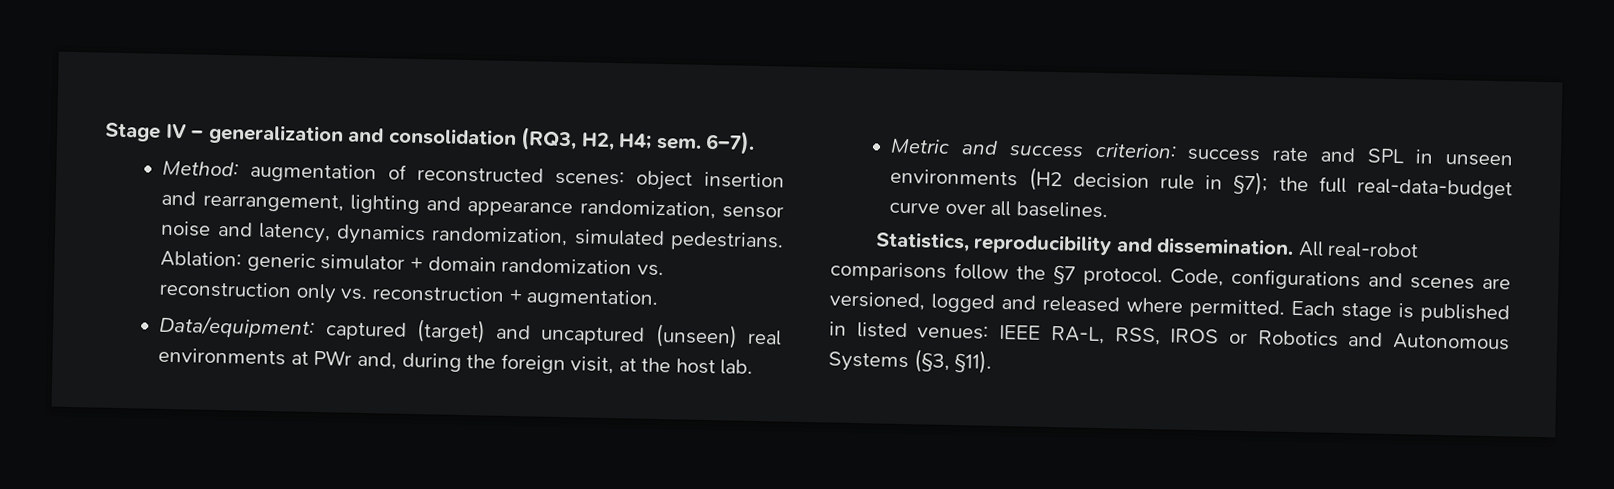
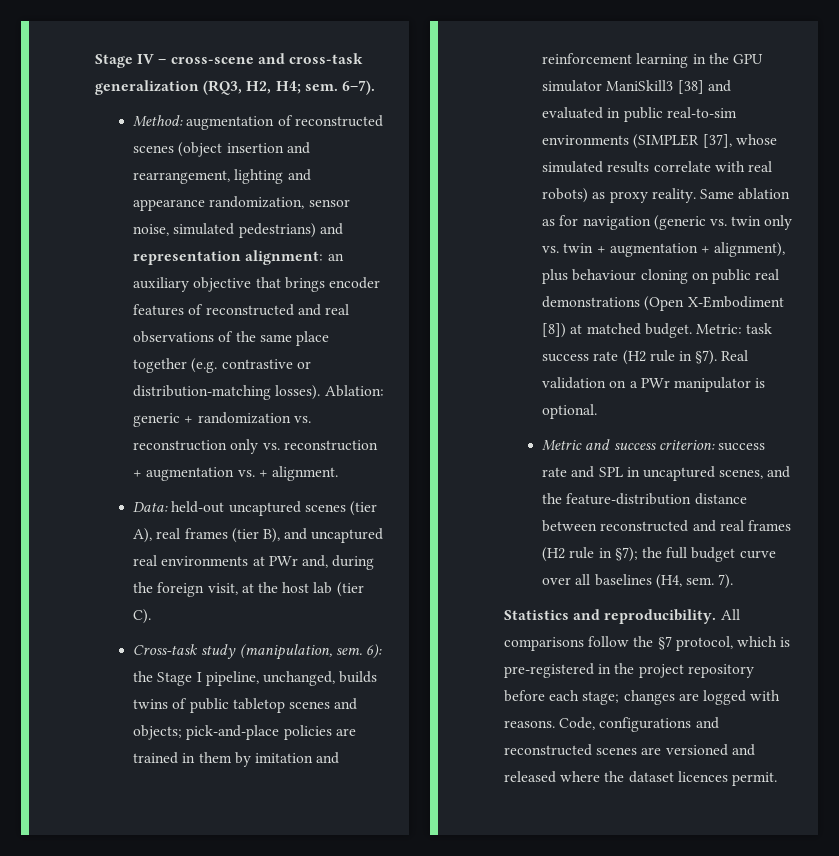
- Stage IV – generalization and consolidation (RQ3, H2, H4; sem.
+ Stage IV – cross-scene and cross-task generalization (RQ3, H2, H4; sem.
- Method: augmentation of reconstructed scenes: object insertion and rearrangement, lighting and appearance randomization, sensor noise and latency, dynamics randomization, simulated pedestrians. Ablation: generic simulator + domain randomization vs. reconstruction only vs. reconstruction + augmentation.
- Data/equipment: captured (target) and uncaptured (unseen) real environments at PWr and, during the foreign visit, at the host lab.
+ Method: augmentation of reconstructed scenes (object insertion and rearrangement, lighting and appearance randomization, sensor noise, simulated pedestrians) and representation alignment: an auxiliary objective that brings encoder features of reconstructed and real observations of the same place together (e.g. contrastive or distribution-matching losses). Ablation: generic + randomization vs. reconstruction only vs. reconstruction + augmentation vs. + alignment.
+ Data: held-out uncaptured scenes (tier A), real frames (tier B), and uncaptured real environments at PWr and, during the foreign visit, at the host lab (tier C).
+ Cross-task study (manipulation, sem. 6): the Stage I pipeline, unchanged, builds twins of public tabletop scenes and objects; pick-and-place policies are trained in them by imitation and reinforcement learning in the GPU simulator ManiSkill3 [38] and evaluated in public real-to-sim environments (SIMPLER [37], whose simulated results correlate with real robots) as proxy reality. Same ablation as for navigation (generic vs. twin only vs. twin + augmentation + alignment), plus behaviour cloning on public real demonstrations (Open X-Embodiment [8]) at matched budget. Metric: task success rate (H2 rule in §7). Real validation on a PWr manipulator is optional.
- Metric and success criterion: success rate and SPL in unseen environments (H2 decision rule in §7); the full real-data-budget curve over all baselines.
- Statistics, reproducibility and dissemination. All real-robot comparisons follow the §7 protocol.
+ Metric and success criterion: success rate and SPL in uncaptured scenes, and the feature-distribution distance between reconstructed and real frames (H2 rule in §7); the full budget curve over all baselines (H4, sem. 7).
+ Statistics and reproducibility. All comparisons follow the §7 protocol, which is pre-registered in the project repository before each stage; changes are logged with reasons.
- Code, configurations and scenes are versioned, logged and released where permitted. Each stage is published in listed venues: IEEE RA-L, RSS, IROS or Robotics and Autonomous Systems (§3, §11).
+ Code, configurations and reconstructed scenes are versioned and released where the dataset licences permit.

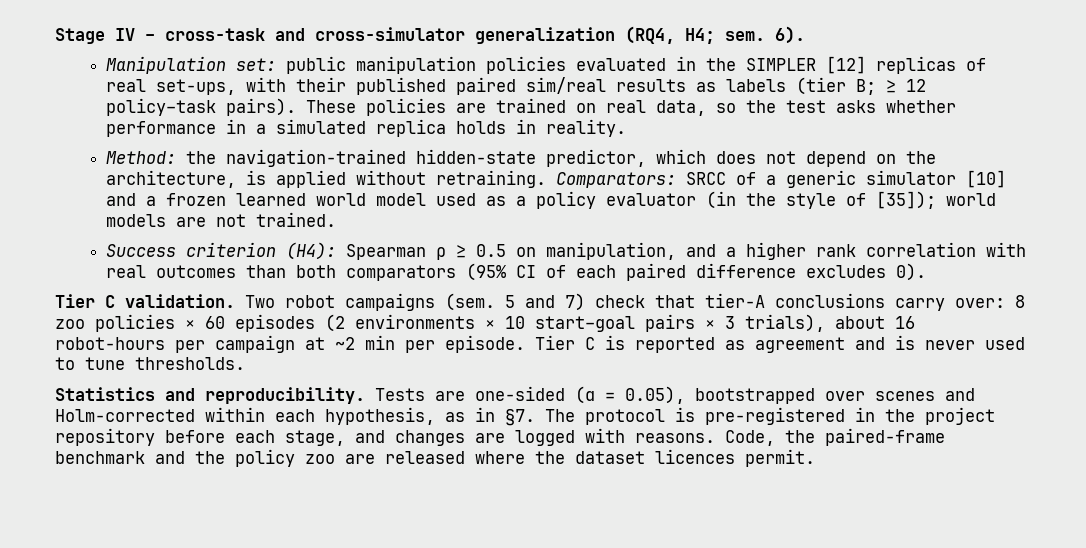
- Stage IV – cross-scene and cross-task generalization (RQ3, H2, H4; sem. 6–7).
- Method: augmentation of reconstructed scenes (object insertion and rearrangement, lighting and appearance randomization, sensor noise, simulated pedestrians) and representation alignment: an auxiliary objective that brings encoder features of reconstructed and real observations of the same place together (e.g. contrastive or distribution-matching losses). Ablation: generic + randomization vs. reconstruction only vs. reconstruction + augmentation vs. + alignment.
- Data: held-out uncaptured scenes (tier A), real frames (tier B), and uncaptured real environments at PWr and, during the foreign visit, at the host lab (tier C).
- Cross-task study (manipulation, sem. 6): the Stage I pipeline, unchanged, builds twins of public tabletop scenes and objects; pick-and-place policies are trained in them by imitation and reinforcement learning in the GPU simulator ManiSkill3 [38] and evaluated in public real-to-sim environments (SIMPLER [37], whose simulated results correlate with real robots) as proxy reality. Same ablation as for navigation (generic vs. twin only vs. twin + augmentation + alignment), plus behaviour cloning on public real demonstrations (Open X-Embodiment [8]) at matched budget. Metric: task success rate (H2 rule in §7). Real validation on a PWr manipulator is optional.
- Metric and success criterion: success rate and SPL in uncaptured scenes, and the feature-distribution distance between reconstructed and real frames (H2 rule in §7); the full budget curve over all baselines (H4, sem. 7).
- Statistics and reproducibility. All comparisons follow the §7 protocol, which is pre-registered in the project repository before each stage; changes are logged with reasons.
+ Stage IV – cross-task and cross-simulator generalization (RQ4, H4; sem. 6).
+ Manipulation set: public manipulation policies evaluated in the SIMPLER [12] replicas of real set-ups, with their published paired sim/real results as labels (tier B; ≥ 12 policy–task pairs). These policies are trained on real data, so the test asks whether performance in a simulated replica holds in reality.
+ Method: the navigation-trained hidden-state predictor, which does not depend on the architecture, is applied without retraining. Comparators: SRCC of a generic simulator [10] and a frozen learned world model used as a policy evaluator (in the style of [35]); world models are not trained.
+ Success criterion (H4): Spearman ρ ≥ 0.5 on manipulation, and a higher rank correlation with real outcomes than both comparators (95% CI of each paired difference excludes 0).
+ Tier C validation. Two robot campaigns (sem. 5 and 7) check that tier-A conclusions carry over: 8 zoo policies × 60 episodes (2 environments × 10 start–goal pairs × 3 trials), about 16 robot-hours per campaign at ~2 min per episode. Tier C is reported as agreement and is never used to tune thresholds.
+ Statistics and reproducibility. Tests are one-sided (α = 0.05), bootstrapped over scenes and Holm-corrected within each hypothesis, as in §7. The protocol is pre-registered in the project repository before each stage, and changes are logged with reasons.
- Code, configurations and reconstructed scenes are versioned and released where the dataset licences permit.
+ Code, the paired-frame benchmark and the policy zoo are released where the dataset licences permit.

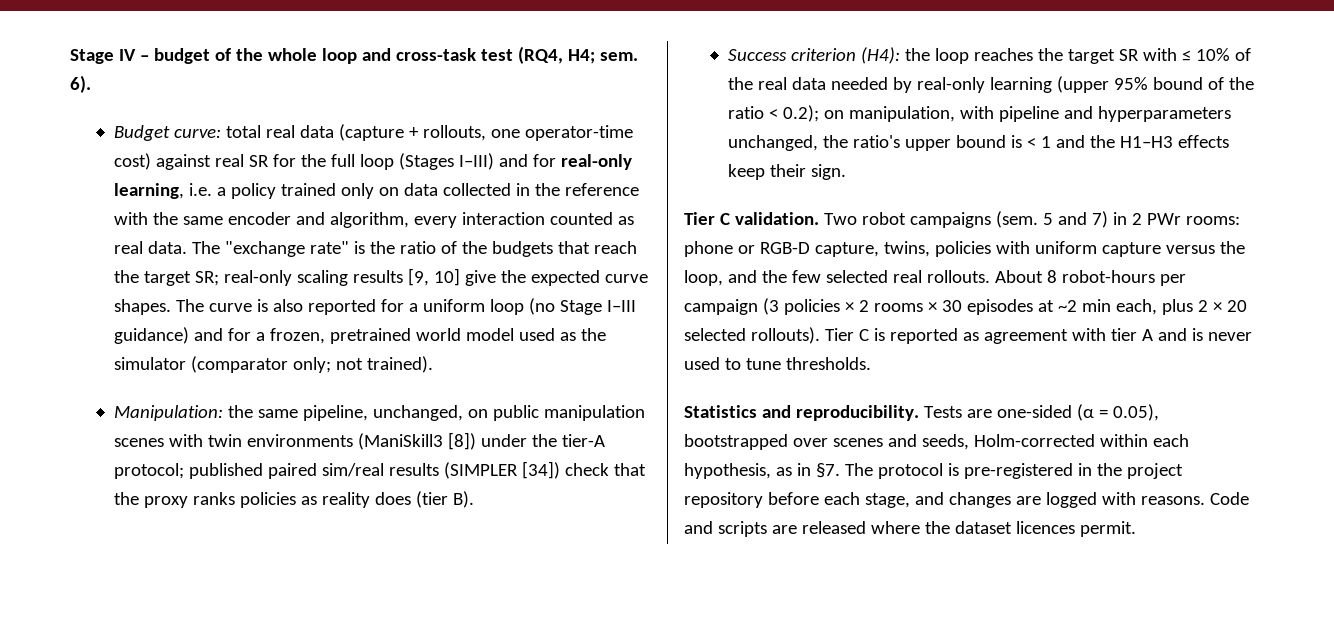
- Stage IV – cross-task and cross-simulator generalization (RQ4, H4; sem. 6).
- Manipulation set: public manipulation policies evaluated in the SIMPLER [12] replicas of real set-ups, with their published paired sim/real results as labels (tier B; ≥ 12 policy–task pairs). These policies are trained on real data, so the test asks whether performance in a simulated replica holds in reality.
- Method: the navigation-trained hidden-state predictor, which does not depend on the architecture, is applied without retraining. Comparators: SRCC of a generic simulator [10] and a frozen learned world model used as a policy evaluator (in the style of [35]); world models are not trained.
- Success criterion (H4): Spearman ρ ≥ 0.5 on manipulation, and a higher rank correlation with real outcomes than both comparators (95% CI of each paired difference excludes 0).
+ Stage IV – budget of the whole loop and cross-task test (RQ4, H4; sem. 6).
+ Budget curve: total real data (capture + rollouts, one operator-time cost) against real SR for the full loop (Stages I–III) and for real-only learning, i.e. a policy trained only on data collected in the reference with the same encoder and algorithm, every interaction counted as real data. The "exchange rate" is the ratio of the budgets that reach the target SR; real-only scaling results [9, 10] give the expected curve shapes. The curve is also reported for a uniform loop (no Stage I–III guidance) and for a frozen, pretrained world model used as the simulator (comparator only; not trained).
+ Manipulation: the same pipeline, unchanged, on public manipulation scenes with twin environments (ManiSkill3 [8]) under the tier-A protocol; published paired sim/real results (SIMPLER [34]) check that the proxy ranks policies as reality does (tier B).
+ Success criterion (H4): the loop reaches the target SR with ≤ 10% of the real data needed by real-only learning (upper 95% bound of the ratio < 0.2); on manipulation, with pipeline and hyperparameters unchanged, the ratio's upper bound is < 1 and the H1–H3 effects keep their sign.
- 5 and 7) check that tier-A conclusions carry over: 8 zoo policies × 60 episodes (2 environments × 10 start–goal pairs × 3 trials), about 16 robot-hours per campaign at ~2 min per episode.
+ 5 and 7) in 2 PWr rooms: phone or RGB-D capture, twins, policies with uniform capture versus the loop, and the few selected real rollouts. About 8 robot-hours per campaign (3 policies × 2 rooms × 30 episodes at ~2 min each, plus 2 × 20 selected rollouts).
- Tier C is reported as agreement and is never used to tune thresholds.
+ Tier C is reported as agreement with tier A and is never used to tune thresholds.
- Tests are one-sided (α = 0.05), bootstrapped over scenes and Holm-corrected within each hypothesis, as in §7.
+ Tests are one-sided (α = 0.05), bootstrapped over scenes and seeds, Holm-corrected within each hypothesis, as in §7.
- Code, the paired-frame benchmark and the policy zoo are released where the dataset licences permit.
+ Code and scripts are released where the dataset licences permit.

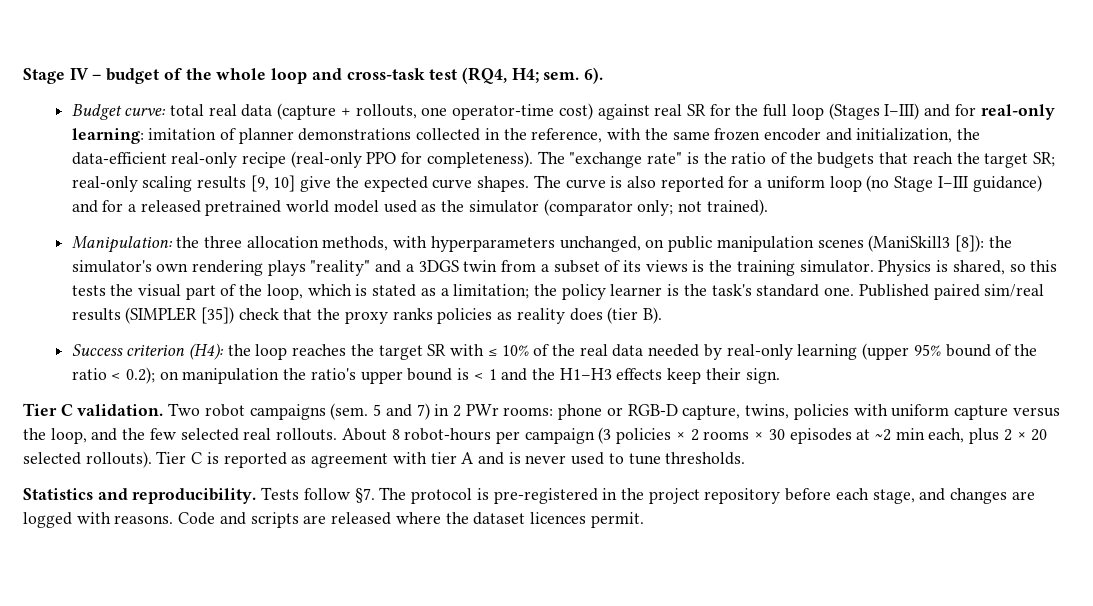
- Budget curve: total real data (capture + rollouts, one operator-time cost) against real SR for the full loop (Stages I–III) and for real-only learning, i.e. a policy trained only on data collected in the reference with the same encoder and algorithm, every interaction counted as real data.
+ Budget curve: total real data (capture + rollouts, one operator-time cost) against real SR for the full loop (Stages I–III) and for real-only learning: imitation of planner demonstrations collected in the reference, with the same frozen encoder and initialization, the data-efficient real-only recipe (real-only PPO for completeness).
- The curve is also reported for a uniform loop (no Stage I–III guidance) and for a frozen, pretrained world model used as the simulator (comparator only; not trained).
+ The curve is also reported for a uniform loop (no Stage I–III guidance) and for a released pretrained world model used as the simulator (comparator only; not trained).
- Manipulation: the same pipeline, unchanged, on public manipulation scenes with twin environments (ManiSkill3 [8]) under the tier-A protocol; published paired sim/real results (SIMPLER [34]) check that the proxy ranks policies as reality does (tier B).
+ Manipulation: the three allocation methods, with hyperparameters unchanged, on public manipulation scenes (ManiSkill3 [8]): the simulator's own rendering plays "reality" and a 3DGS twin from a subset of its views is the training simulator. Physics is shared, so this tests the visual part of the loop, which is stated as a limitation; the policy learner is the task's standard one. Published paired sim/real results (SIMPLER [35]) check that the proxy ranks policies as reality does (tier B).
- Success criterion (H4): the loop reaches the target SR with ≤ 10% of the real data needed by real-only learning (upper 95% bound of the ratio < 0.2); on manipulation, with pipeline and hyperparameters unchanged, the ratio's upper bound is < 1 and the H1–H3 effects keep their sign.
+ Success criterion (H4): the loop reaches the target SR with ≤ 10% of the real data needed by real-only learning (upper 95% bound of the ratio < 0.2); on manipulation the ratio's upper bound is < 1 and the H1–H3 effects keep their sign.
- Tests are one-sided (α = 0.05), bootstrapped over scenes and seeds, Holm-corrected within each hypothesis, as in §7.
+ Tests follow §7.

